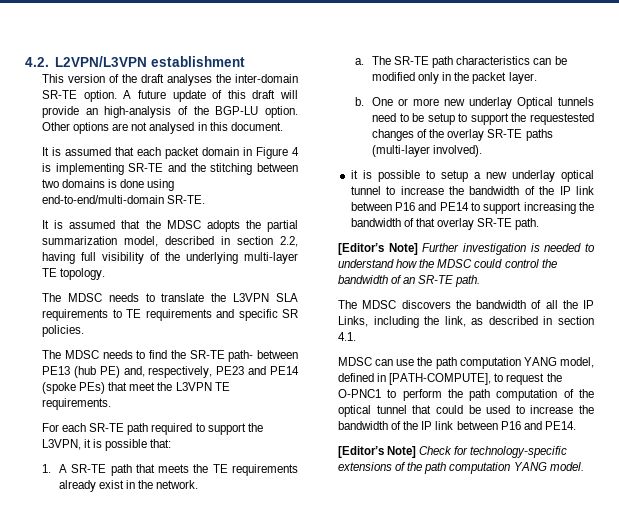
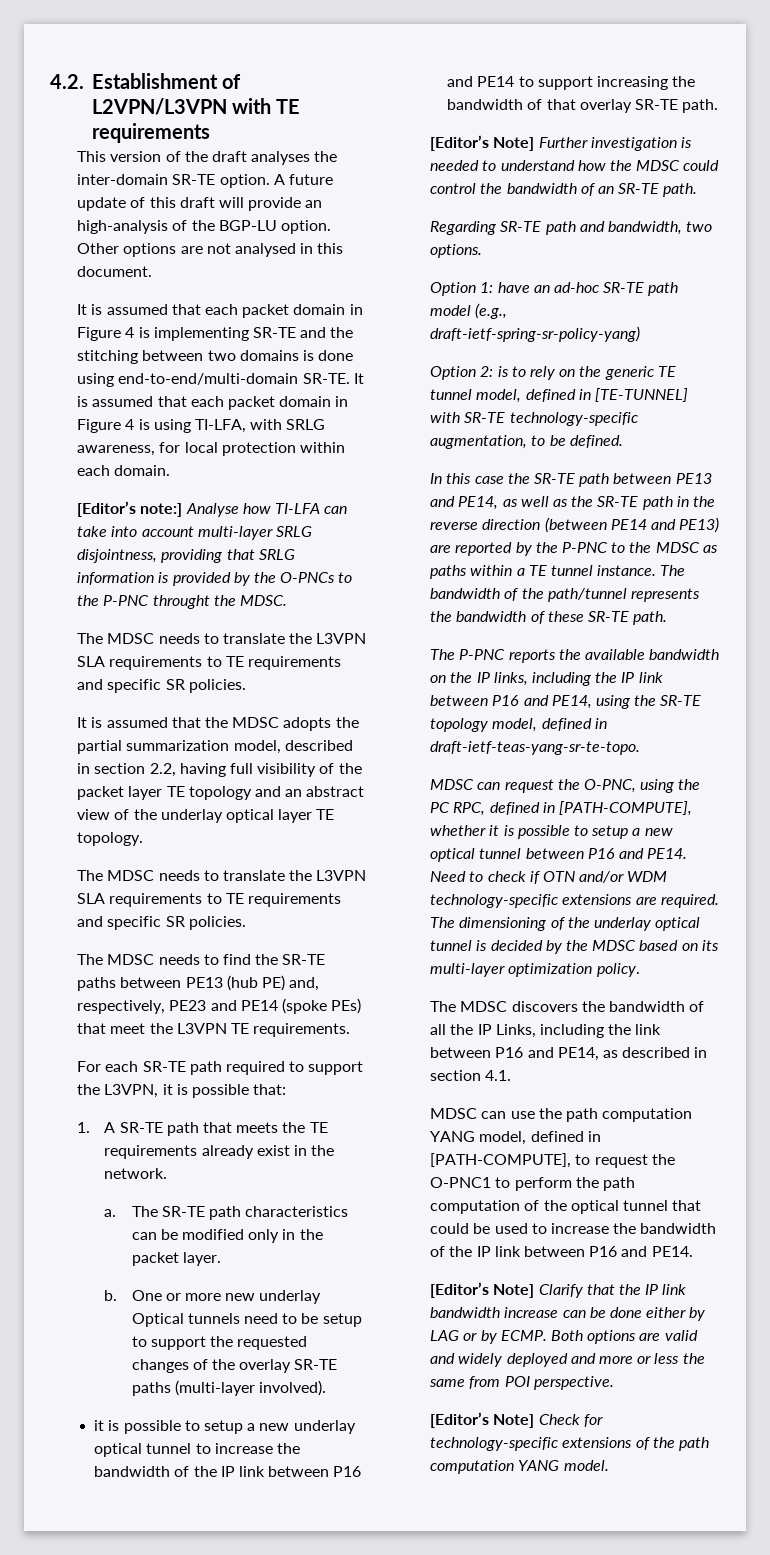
- 4.2. L2VPN/L3VPN establishment
+ 4.2. Establishment of L2VPN/L3VPN with TE requirements
+ It is assumed that each packet domain in Figure 4 is using TI-LFA, with SRLG awareness, for local protection within each domain.
+ [Editor’s note:] Analyse how TI-LFA can take into account multi-layer SRLG disjointness, providing that SRLG information is provided by the O-PNCs to the P-PNC throught the MDSC.
+ The MDSC needs to translate the L3VPN SLA requirements to TE requirements and specific SR policies.
- It is assumed that the MDSC adopts the partial summarization model, described in section 2.2, having full visibility of the underlying multi-layer TE topology.
+ It is assumed that the MDSC adopts the partial summarization model, described in section 2.2, having full visibility of the packet layer TE topology and an abstract view of the underlay optical layer TE topology.
- The MDSC needs to find the SR-TE path- between PE13 (hub PE) and, respectively, PE23 and PE14 (spoke PEs) that meet the L3VPN TE requirements.
+ The MDSC needs to find the SR-TE paths between PE13 (hub PE) and, respectively, PE23 and PE14 (spoke PEs) that meet the L3VPN TE requirements.
- One or more new underlay Optical tunnels need to be setup to support the requestested changes of the overlay SR-TE paths (multi-layer involved).
+ One or more new underlay Optical tunnels need to be setup to support the requested changes of the overlay SR-TE paths (multi-layer involved).
+ Regarding SR-TE path and bandwidth, two options.
+ Option 1: have an ad-hoc SR-TE path model (e.g., draft-ietf-spring-sr-policy-yang)
+ Option 2: is to rely on the generic TE tunnel model, defined in [TE-TUNNEL] with SR-TE technology-specific augmentation, to be defined.
+ In this case the SR-TE path between PE13 and PE14, as well as the SR-TE path in the reverse direction (between PE14 and PE13) are reported by the P-PNC to the MDSC as paths within a TE tunnel instance. The bandwidth of the path/tunnel represents the bandwidth of these SR-TE path.
+ The P-PNC reports the available bandwidth on the IP links, including the IP link between P16 and PE14, using the SR-TE topology model, defined in draft-ietf-teas-yang-sr-te-topo.
+ MDSC can request the O-PNC, using the PC RPC, defined in [PATH-COMPUTE], whether it is possible to setup a new optical tunnel between P16 and PE14. Need to check if OTN and/or WDM technology-specific extensions are required. The dimensioning of the underlay optical tunnel is decided by the MDSC based on its multi-layer optimization policy.
- The MDSC discovers the bandwidth of all the IP Links, including the link, as described in section 4.1.
+ The MDSC discovers the bandwidth of all the IP Links, including the link between P16 and PE14, as described in section 4.1.
+ [Editor’s Note] Clarify that the IP link bandwidth increase can be done either by LAG or by ECMP. Both options are valid and widely deployed and more or less the same from POI perspective.

